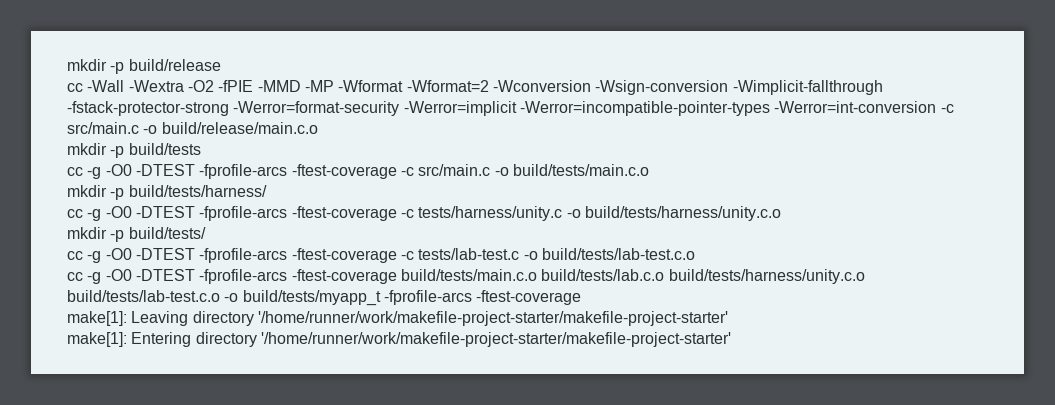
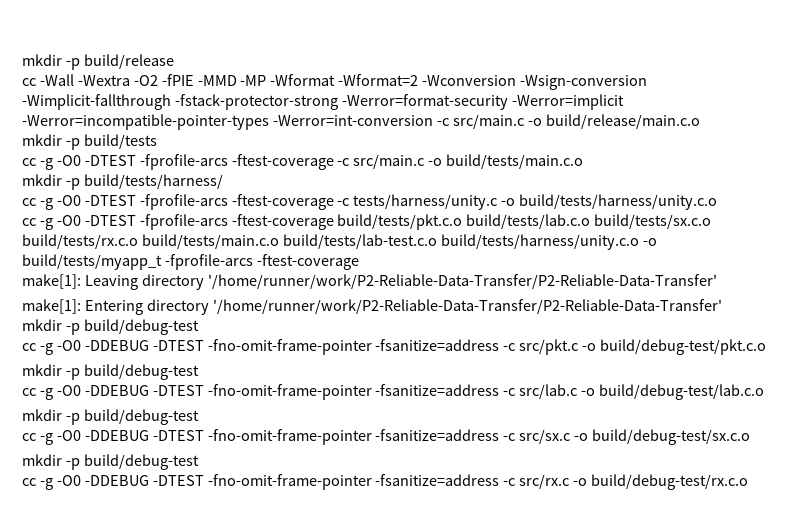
- mkdir -p build/tests/
- cc -g -O0 -DTEST -fprofile-arcs -ftest-coverage -c tests/lab-test.c -o build/tests/lab-test.c.o
- cc -g -O0 -DTEST -fprofile-arcs -ftest-coverage build/tests/main.c.o build/tests/lab.c.o build/tests/harness/unity.c.o build/tests/lab-test.c.o -o build/tests/myapp_t -fprofile-arcs -ftest-coverage
+ cc -g -O0 -DTEST -fprofile-arcs -ftest-coverage build/tests/pkt.c.o build/tests/lab.c.o build/tests/sx.c.o build/tests/rx.c.o build/tests/main.c.o build/tests/lab-test.c.o build/tests/harness/unity.c.o -o build/tests/myapp_t -fprofile-arcs -ftest-coverage
- make[1]: Leaving directory '/home/runner/work/makefile-project-starter/makefile-project-starter'
+ make[1]: Leaving directory '/home/runner/work/P2-Reliable-Data-Transfer/P2-Reliable-Data-Transfer'
- make[1]: Entering directory '/home/runner/work/makefile-project-starter/makefile-project-starter'
+ make[1]: Entering directory '/home/runner/work/P2-Reliable-Data-Transfer/P2-Reliable-Data-Transfer'
+ mkdir -p build/debug-test
+ cc -g -O0 -DDEBUG -DTEST -fno-omit-frame-pointer -fsanitize=address -c src/pkt.c -o build/debug-test/pkt.c.o
+ mkdir -p build/debug-test
+ cc -g -O0 -DDEBUG -DTEST -fno-omit-frame-pointer -fsanitize=address -c src/lab.c -o build/debug-test/lab.c.o
+ mkdir -p build/debug-test
+ cc -g -O0 -DDEBUG -DTEST -fno-omit-frame-pointer -fsanitize=address -c src/sx.c -o build/debug-test/sx.c.o
+ mkdir -p build/debug-test
+ cc -g -O0 -DDEBUG -DTEST -fno-omit-frame-pointer -fsanitize=address -c src/rx.c -o build/debug-test/rx.c.o

